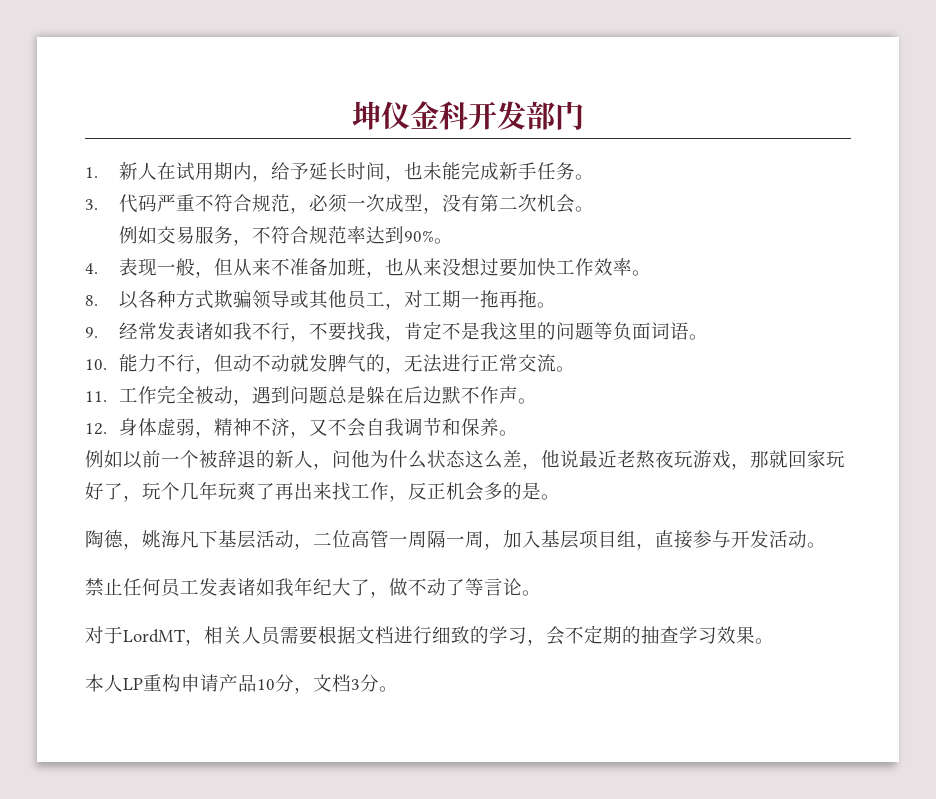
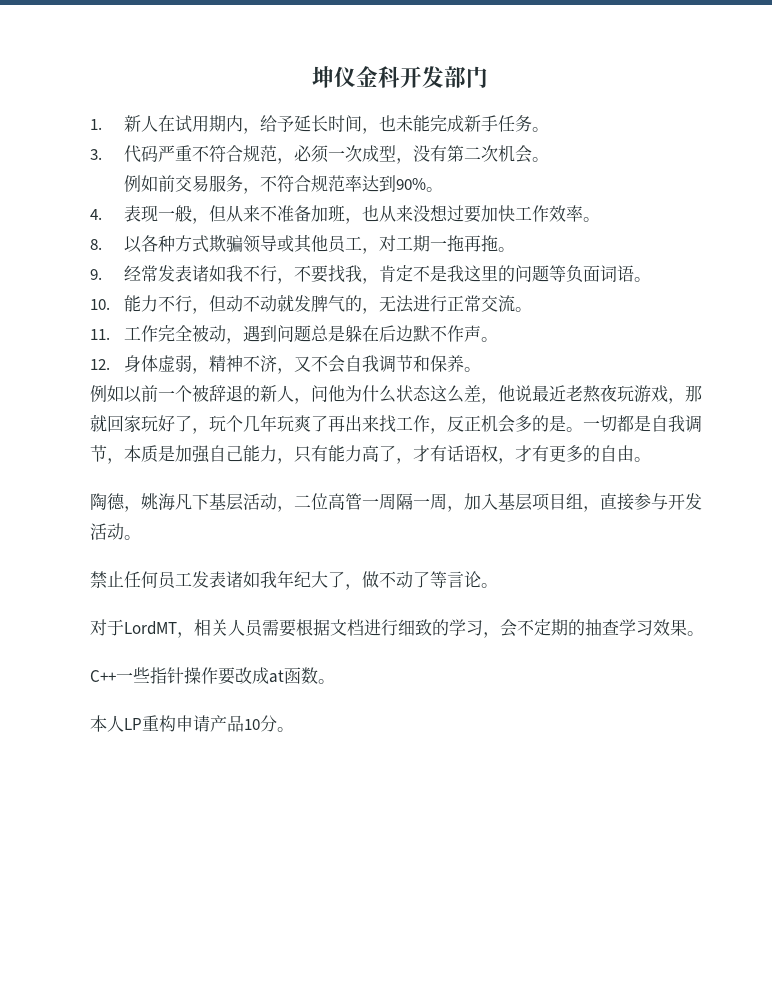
- 例如交易服务，不符合规范率达到90%。
+ 例如前交易服务，不符合规范率达到90%。
+ 一切都是自我调节，本质是加强自己能力，只有能力高了，才有话语权，才有更多的自由。
+ C++一些指针操作要改成at函数。
- 本人LP重构申请产品10分，文档3分。
+ 本人LP重构申请产品10分。

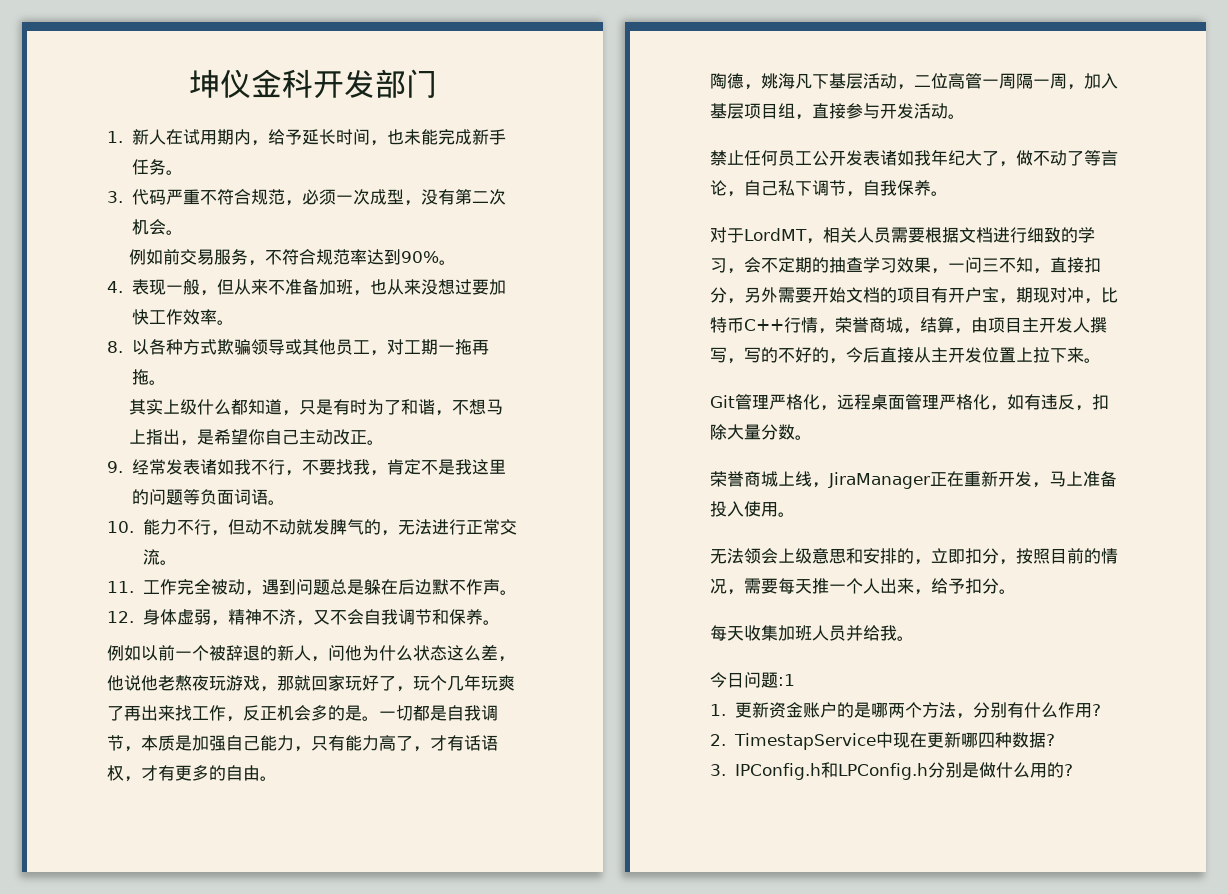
+ 其实上级什么都知道，只是有时为了和谐，不想马上指出，是希望你自己主动改正。
- 例如以前一个被辞退的新人，问他为什么状态这么差，他说最近老熬夜玩游戏，那就回家玩好了，玩个几年玩爽了再出来找工作，反正机会多的是。
+ 例如以前一个被辞退的新人，问他为什么状态这么差，他说他老熬夜玩游戏，那就回家玩好了，玩个几年玩爽了再出来找工作，反正机会多的是。
- 禁止任何员工发表诸如我年纪大了，做不动了等言论。
+ 禁止任何员工公开发表诸如我年纪大了，做不动了等言论，自己私下调节，自我保养。
- 对于LordMT，相关人员需要根据文档进行细致的学习，会不定期的抽查学习效果。
- C++一些指针操作要改成at函数。
- 本人LP重构申请产品10分。
+ 对于LordMT，相关人员需要根据文档进行细致的学习，会不定期的抽查学习效果，一问三不知，直接扣分，另外需要开始文档的项目有开户宝，期现对冲，比特币C++行情，荣誉商城，结算，由项目主开发人撰写，写的不好的，今后直接从主开发位置上拉下来。
+ Git管理严格化，远程桌面管理严格化，如有违反，扣除大量分数。
+ 荣誉商城上线，JiraManager正在重新开发，马上准备投入使用。
+ 无法领会上级意思和安排的，立即扣分，按照目前的情况，需要每天推一个人出来，给予扣分。
+ 每天收集加班人员并给我。
+ 今日问题:1
+ 1.更新资金账户的是哪两个方法，分别有什么作用?
+ 2. TimestapService中现在更新哪四种数据?
+ 3. IPConfig.h和LPConfig.h分别是做什么用的?

